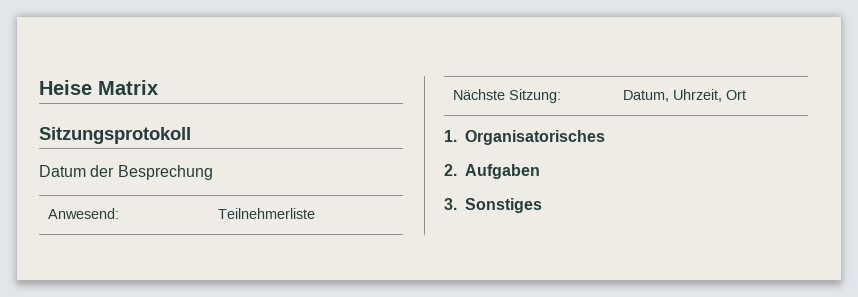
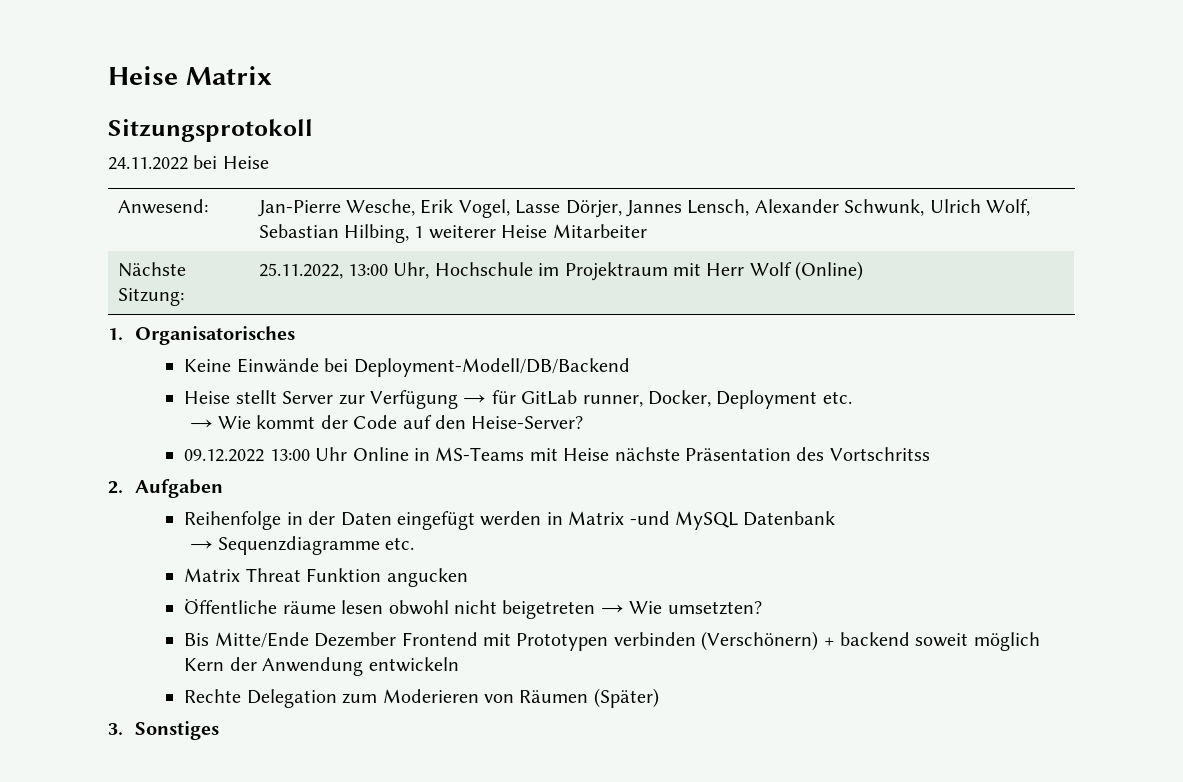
- Datum der Besprechung
- Anwesend: | Teilnehmerliste
- Nächste Sitzung: | Datum, Uhrzeit, Ort
+ 24.11.2022 bei Heise
+ Anwesend: | Jan-Pierre Wesche, Erik Vogel, Lasse Dörjer, Jannes Lensch, Alexander Schwunk, Ulrich Wolf, Sebastian Hilbing, 1 weiterer Heise Mitarbeiter
+ Nächste Sitzung: | 25.11.2022, 13:00 Uhr, Hochschule im Projektraum mit Herr Wolf (Online)
  1. Organisatorisches
+ Keine Einwände bei Deployment-Modell/DB/Backend
+ Heise stellt Server zur Verfügung → für GitLab runner, Docker, Deployment etc.
+ → Wie kommt der Code auf den Heise-Server?
+ 09.12.2022 13:00 Uhr Online in MS-Teams mit Heise nächste Präsentation des Vortschritss
  2. Aufgaben
+ Reihenfolge in der Daten eingefügt werden in Matrix -und MySQL Datenbank
+ → Sequenzdiagramme etc.
+ Matrix Threat Funktion angucken
+ Öffentliche räume lesen obwohl nicht beigetreten → Wie umsetzten?
+ Bis Mitte/Ende Dezember Frontend mit Prototypen verbinden (Verschönern) + backend soweit möglich Kern der Anwendung entwickeln
+ Rechte Delegation zum Moderieren von Räumen (Später)

